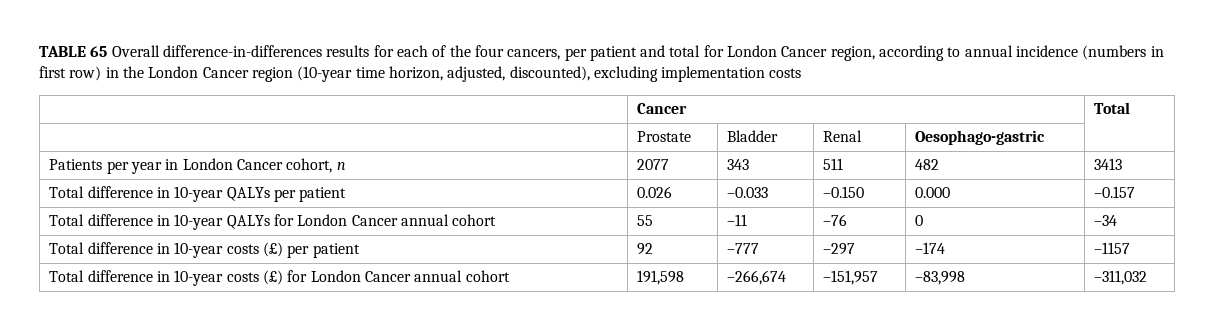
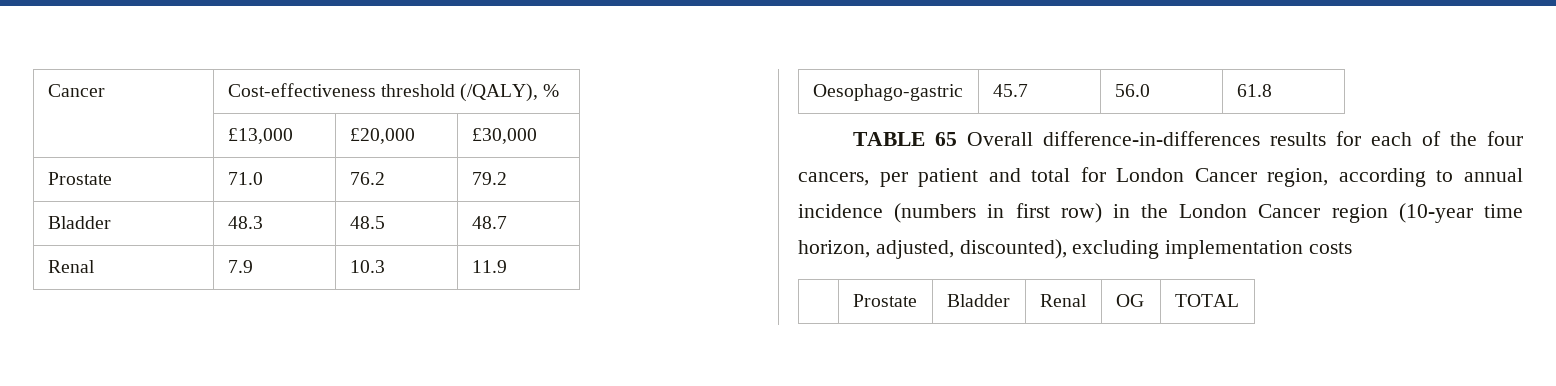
+ Cancer | Cost-effectiveness threshold (/QALY), %
+ | £13,000 | £20,000 | £30,000
+ Prostate | 71.0 | 76.2 | 79.2
+ Bladder | 48.3 | 48.5 | 48.7
+ Renal | 7.9 | 10.3 | 11.9
+ Oesophago-gastric | 45.7 | 56.0 | 61.8
- | Cancer | Total
- | Prostate | Bladder | Renal | Oesophago-gastric |
- Patients per year in London Cancer cohort, n | 2077 | 343 | 511 | 482 | 3413
- Total difference in 10-year QALYs per patient | 0.026 | –0.033 | –0.150 | 0.000 | –0.157
- Total difference in 10-year QALYs for London Cancer annual cohort | 55 | –11 | –76 | 0 | –34
- Total difference in 10-year costs (£) per patient | 92 | –777 | –297 | –174 | –1157
- Total difference in 10-year costs (£) for London Cancer annual cohort | 191,598 | –266,674 | –151,957 | –83,998 | –311,032
+ | Prostate | Bladder | Renal | OG | TOTAL

